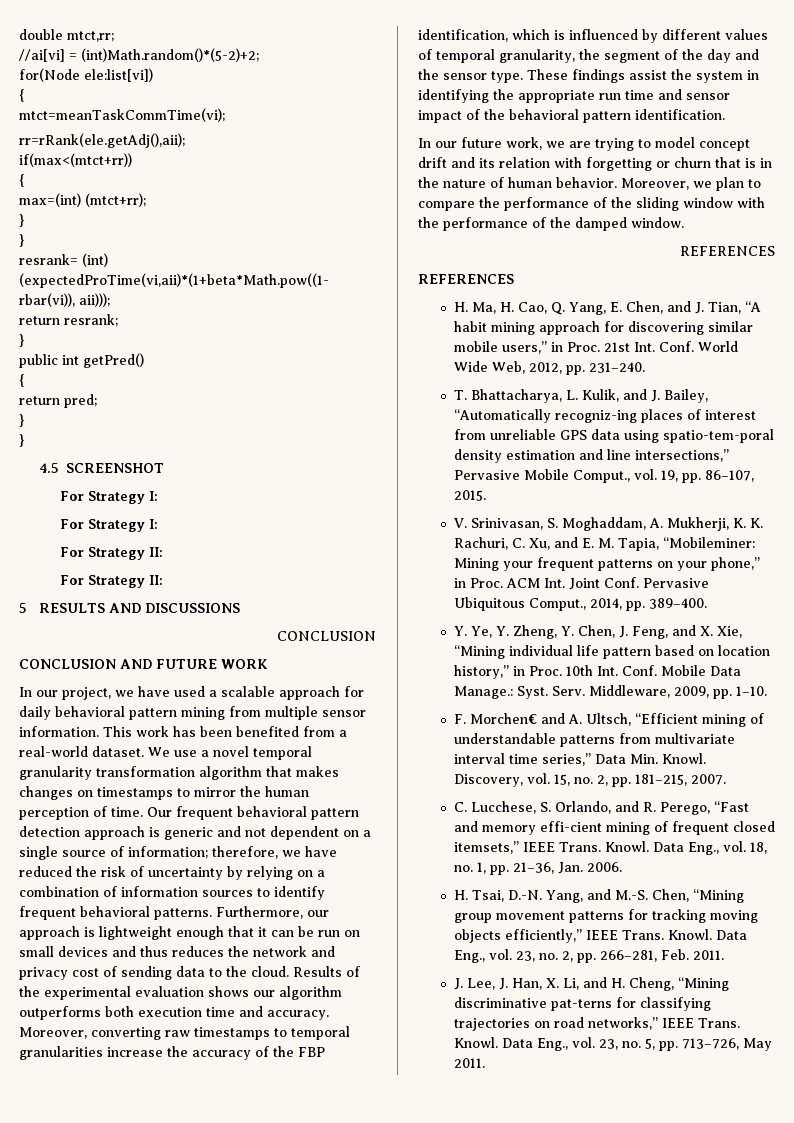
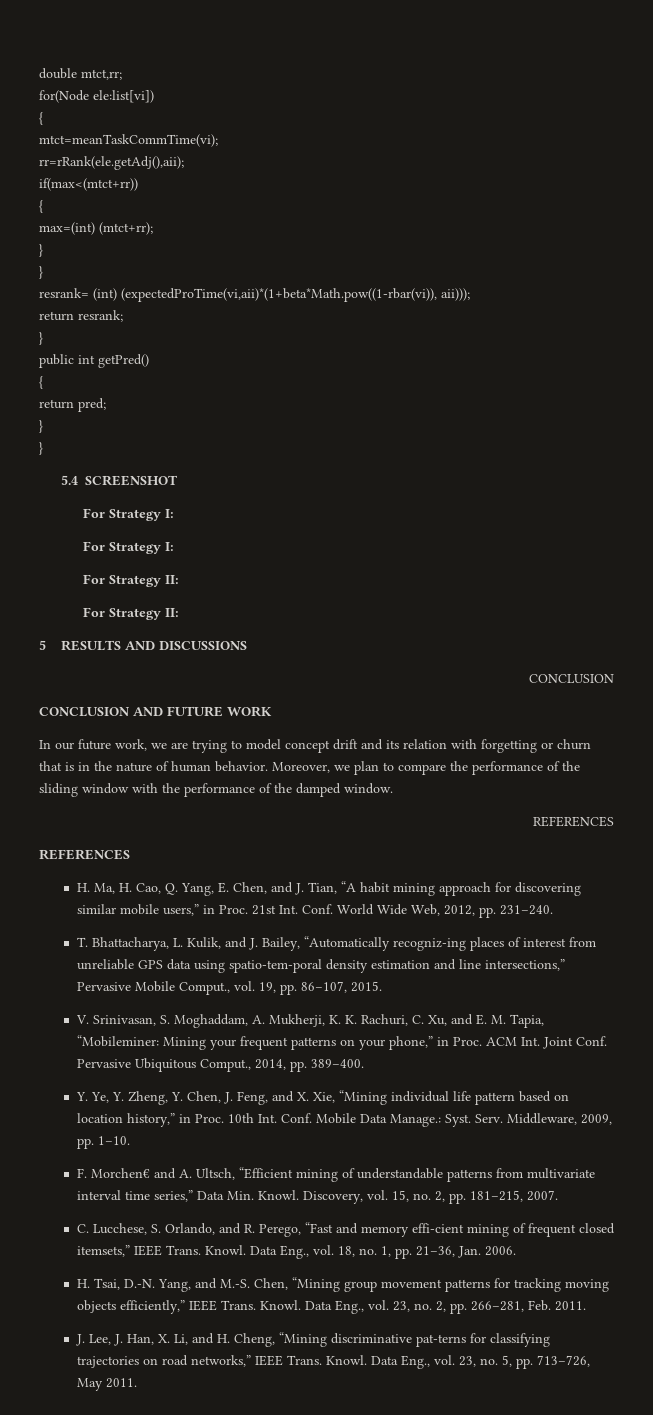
- //ai[vi] = (int)Math.random()*(5-2)+2;
- 4.5 SCREENSHOT
+ 5.4 SCREENSHOT
- In our project, we have used a scalable approach for daily behavioral pattern mining from multiple sensor information. This work has been benefited from a real-world dataset. We use a novel temporal granularity transformation algorithm that makes changes on timestamps to mirror the human perception of time. Our frequent behavioral pattern detection approach is generic and not dependent on a single source of information; therefore, we have reduced the risk of uncertainty by relying on a combination of information sources to identify frequent behavioral patterns. Furthermore, our approach is lightweight enough that it can be run on small devices and thus reduces the network and privacy cost of sending data to the cloud. Results of the experimental evaluation shows our algorithm outperforms both execution time and accuracy. Moreover, converting raw timestamps to temporal granularities increase the accuracy of the FBP identification, which is influenced by different values of temporal granularity, the segment of the day and the sensor type. These findings assist the system in identifying the appropriate run time and sensor impact of the behavioral pattern identification.

